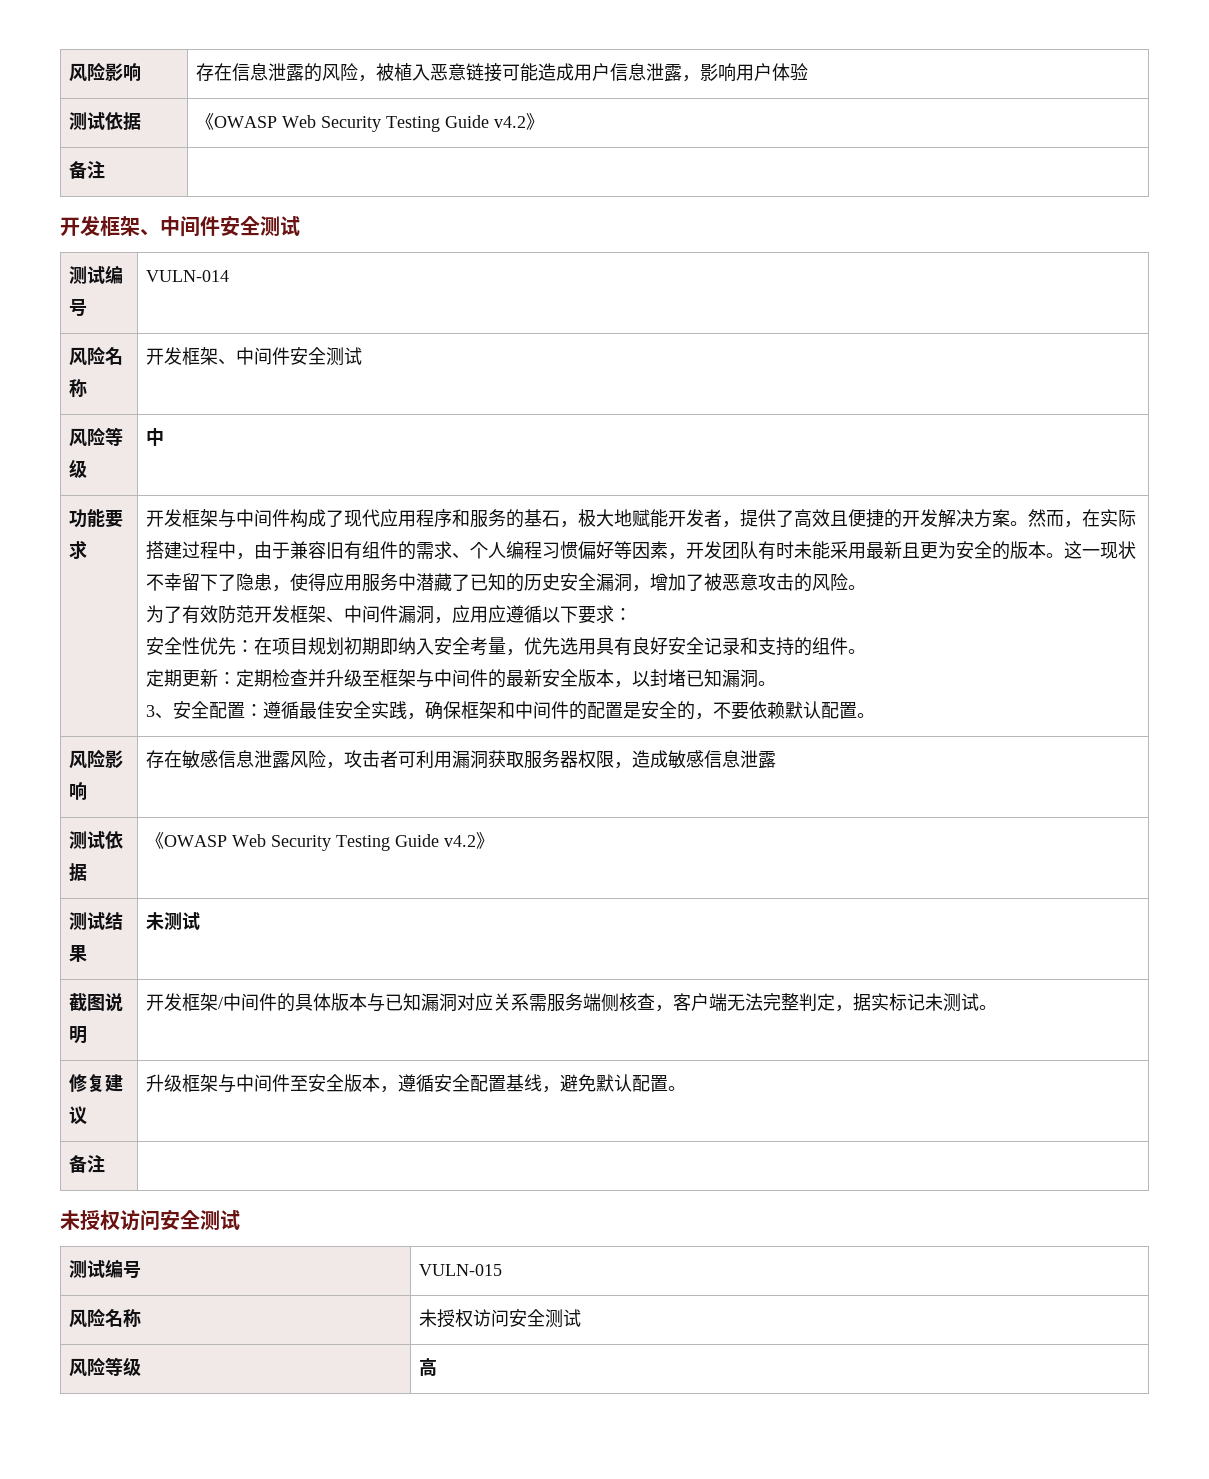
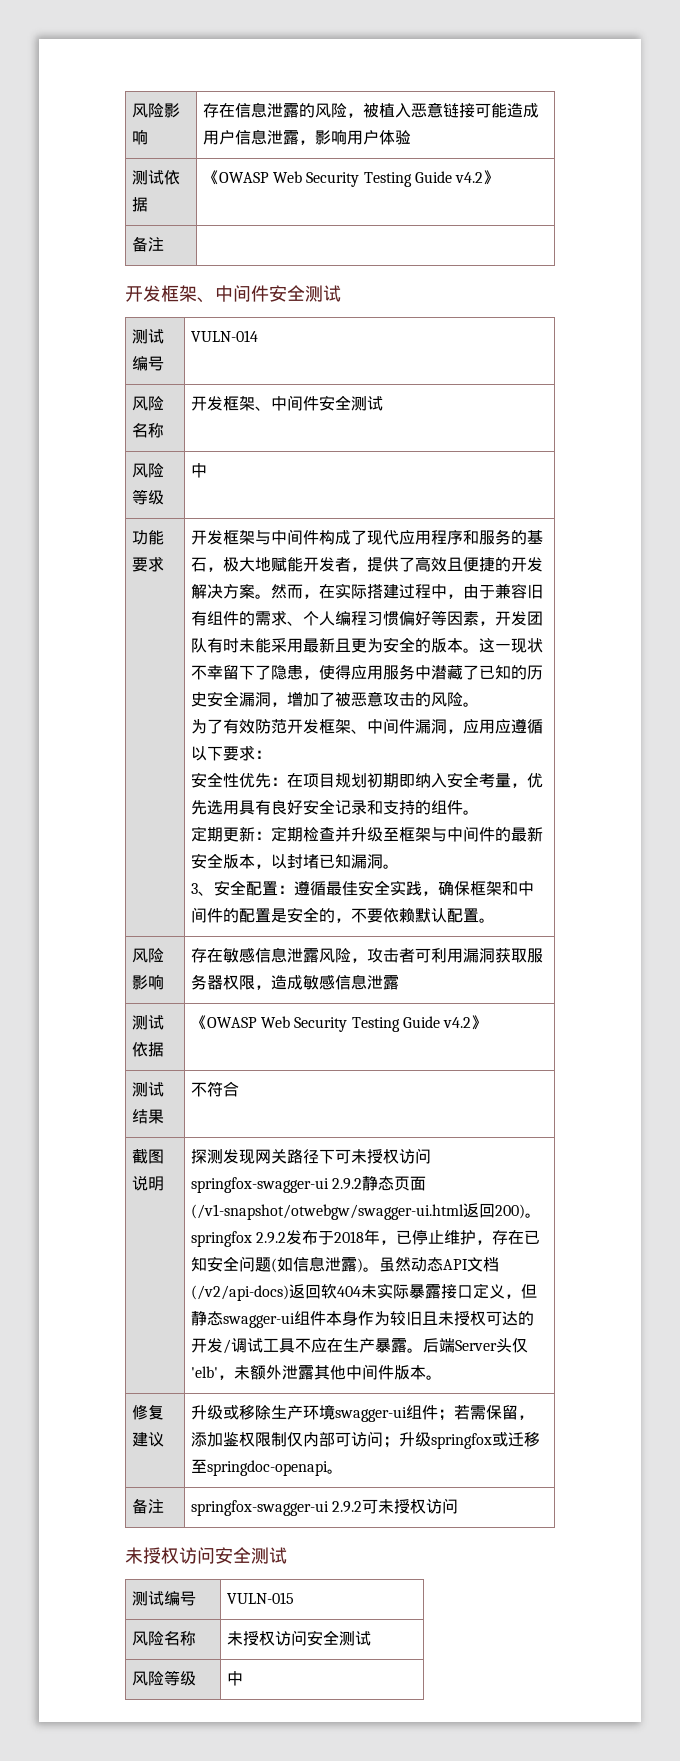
- 测试结果 | 未测试
+ 测试结果 | 不符合
- 开发框架/中间件的具体版本与已知漏洞对应关系需服务端侧核查，客户端无法完整判定，据实标记未测试。
- 修复建议 | 升级框架与中间件至安全版本，遵循安全配置基线，避免默认配置。
- 备注 |
+ 探测发现网关路径下可未授权访问springfox-swagger-ui 2.9.2静态页面(/v1-snapshot/otwebgw/swagger-ui.html返回200)。springfox 2.9.2发布于2018年，已停止维护，存在已知安全问题(如信息泄露)。虽然动态API文档(/v2/api-docs)返回软404未实际暴露接口定义，但静态swagger-ui组件本身作为较旧且未授权可达的开发/调试工具不应在生产暴露。后端Server头仅'elb'，未额外泄露其他中间件版本。
+ 修复建议 | 升级或移除生产环境swagger-ui组件；若需保留，添加鉴权限制仅内部可访问；升级springfox或迁移至springdoc-openapi。
+ 备注 | springfox-swagger-ui 2.9.2可未授权访问
  风险名称 | 未授权访问安全测试
- 风险等级 | 高
+ 风险等级 | 中

